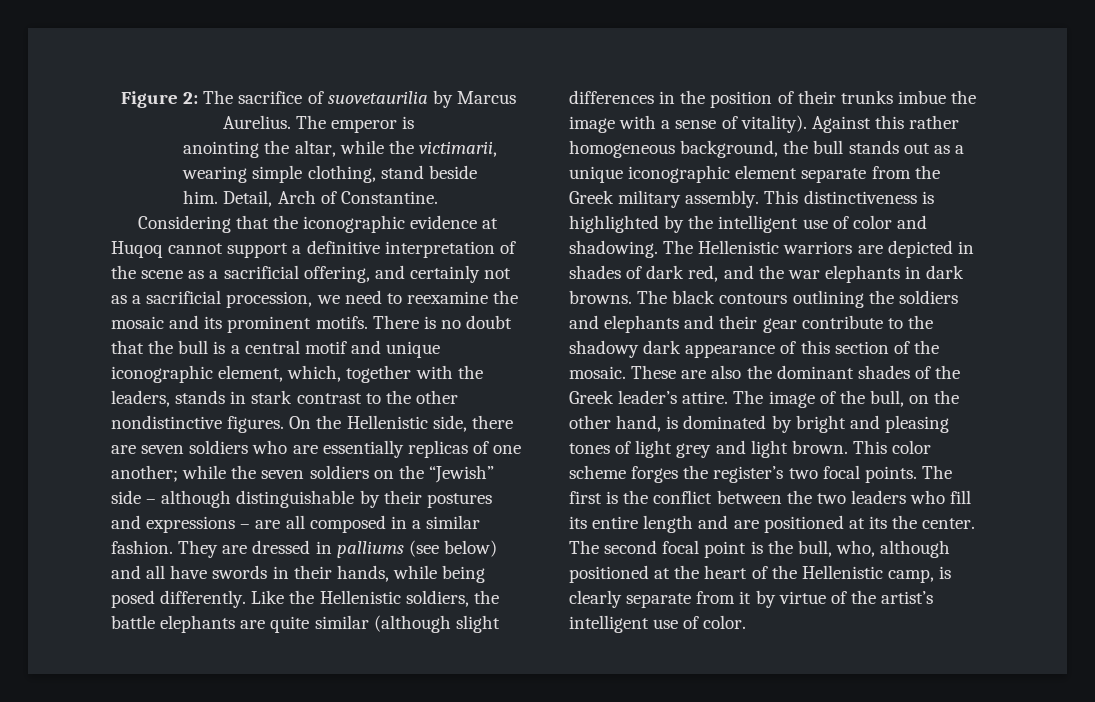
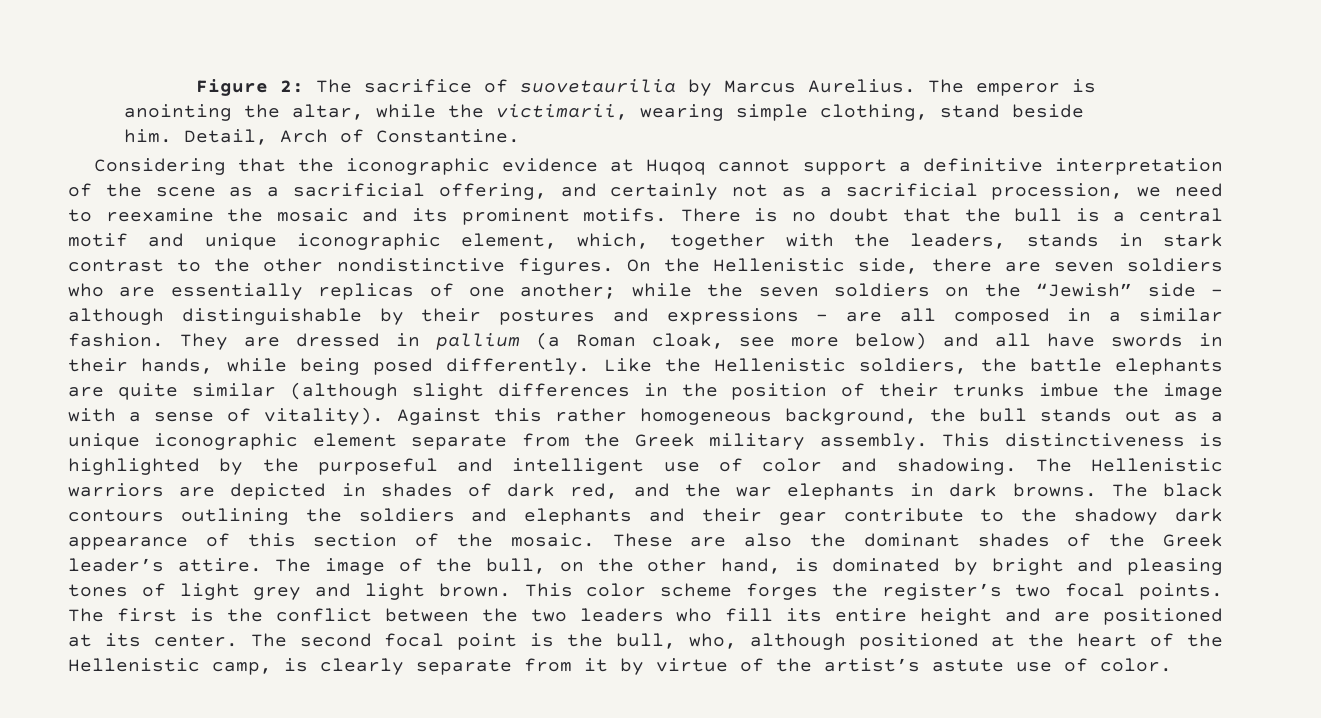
- They are dressed in palliums (see below) and all have swords in their hands, while being posed differently.
+ They are dressed in pallium (a Roman cloak, see more below) and all have swords in their hands, while being posed differently.
- This distinctiveness is highlighted by the intelligent use of color and shadowing.
+ This distinctiveness is highlighted by the purposeful and intelligent use of color and shadowing.
- The first is the conflict between the two leaders who fill its entire length and are positioned at its the center.
+ The first is the conflict between the two leaders who fill its entire height and are positioned at its center.
- The second focal point is the bull, who, although positioned at the heart of the Hellenistic camp, is clearly separate from it by virtue of the artist’s intelligent use of color.
+ The second focal point is the bull, who, although positioned at the heart of the Hellenistic camp, is clearly separate from it by virtue of the artist’s astute use of color.

